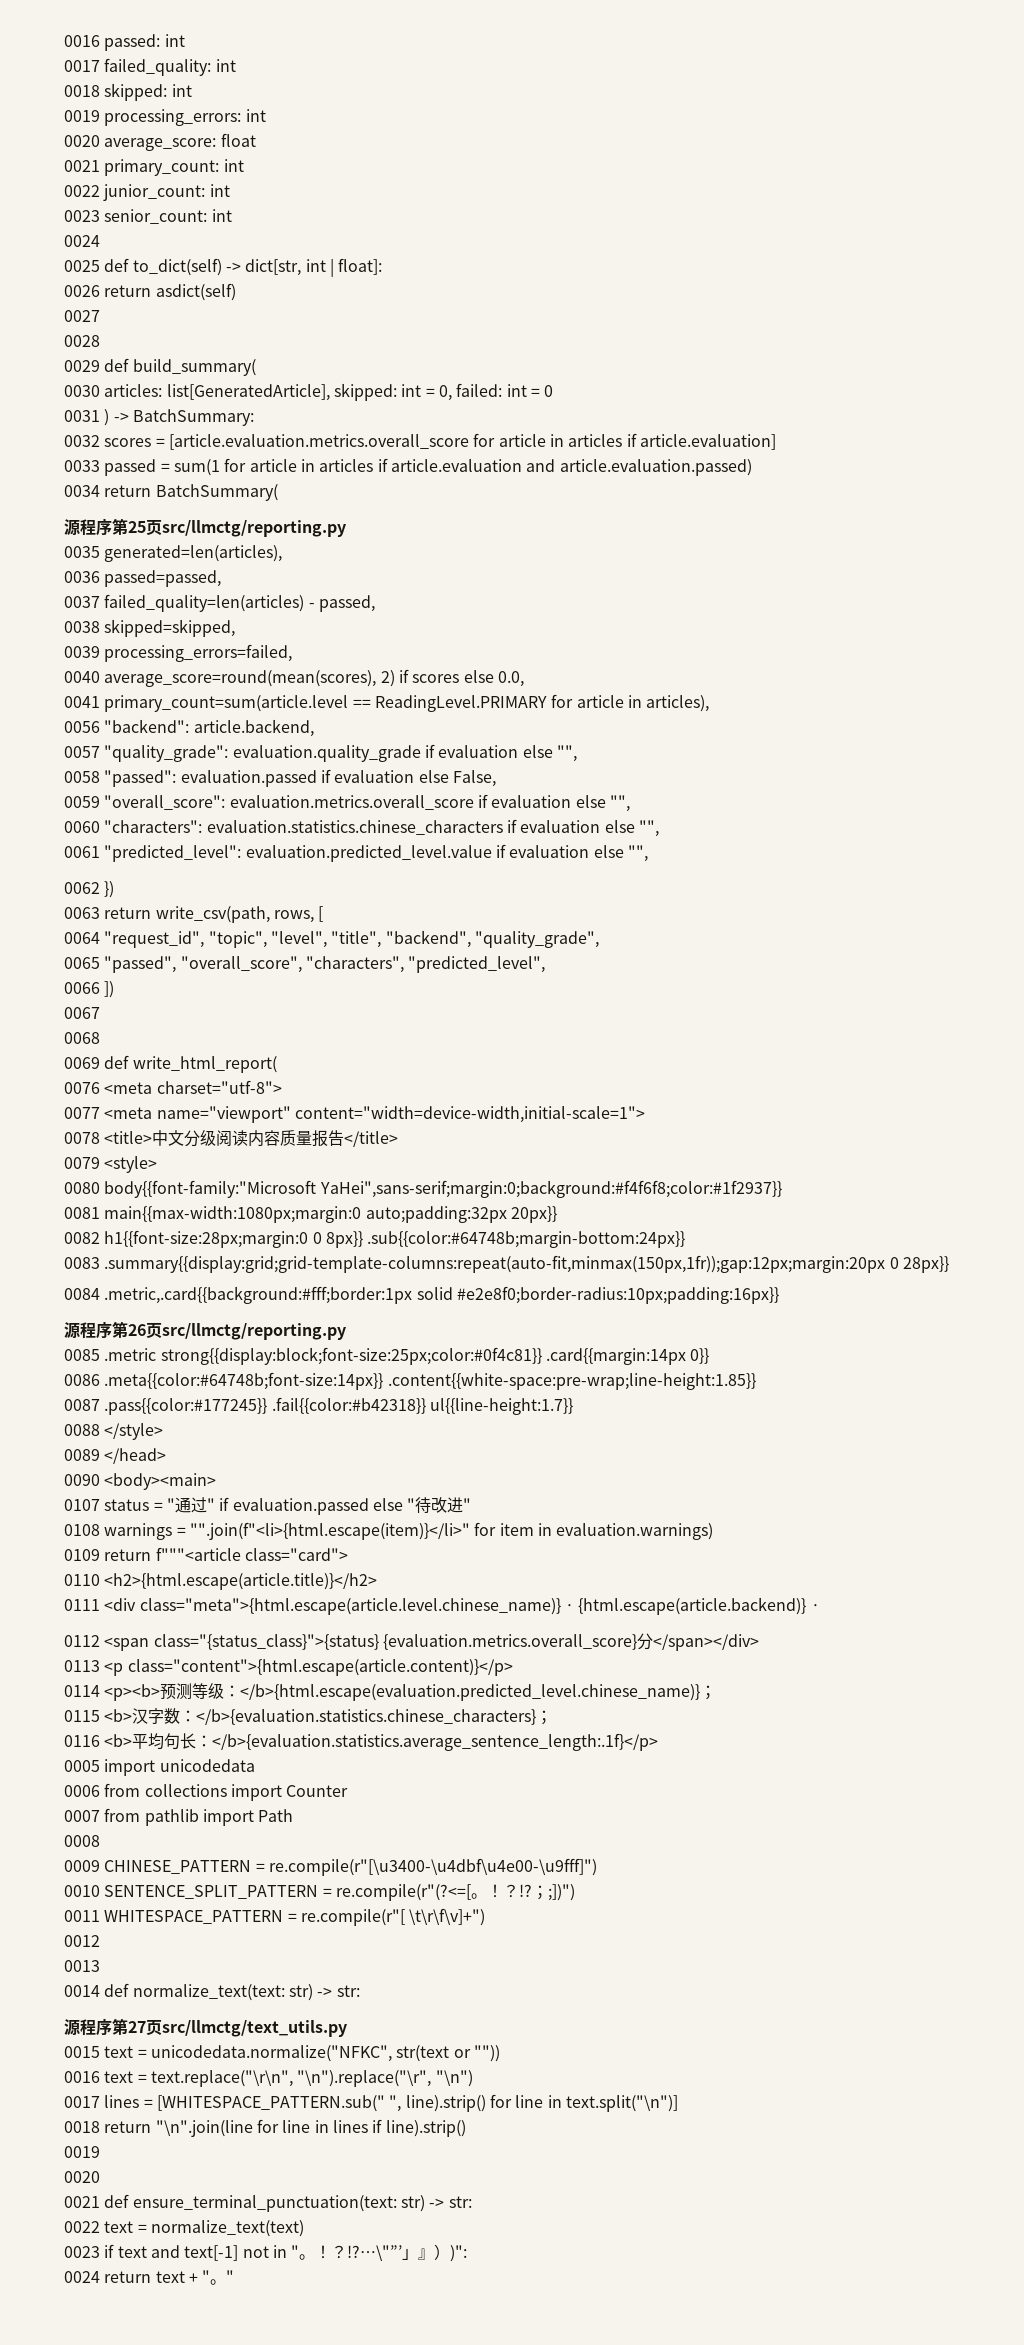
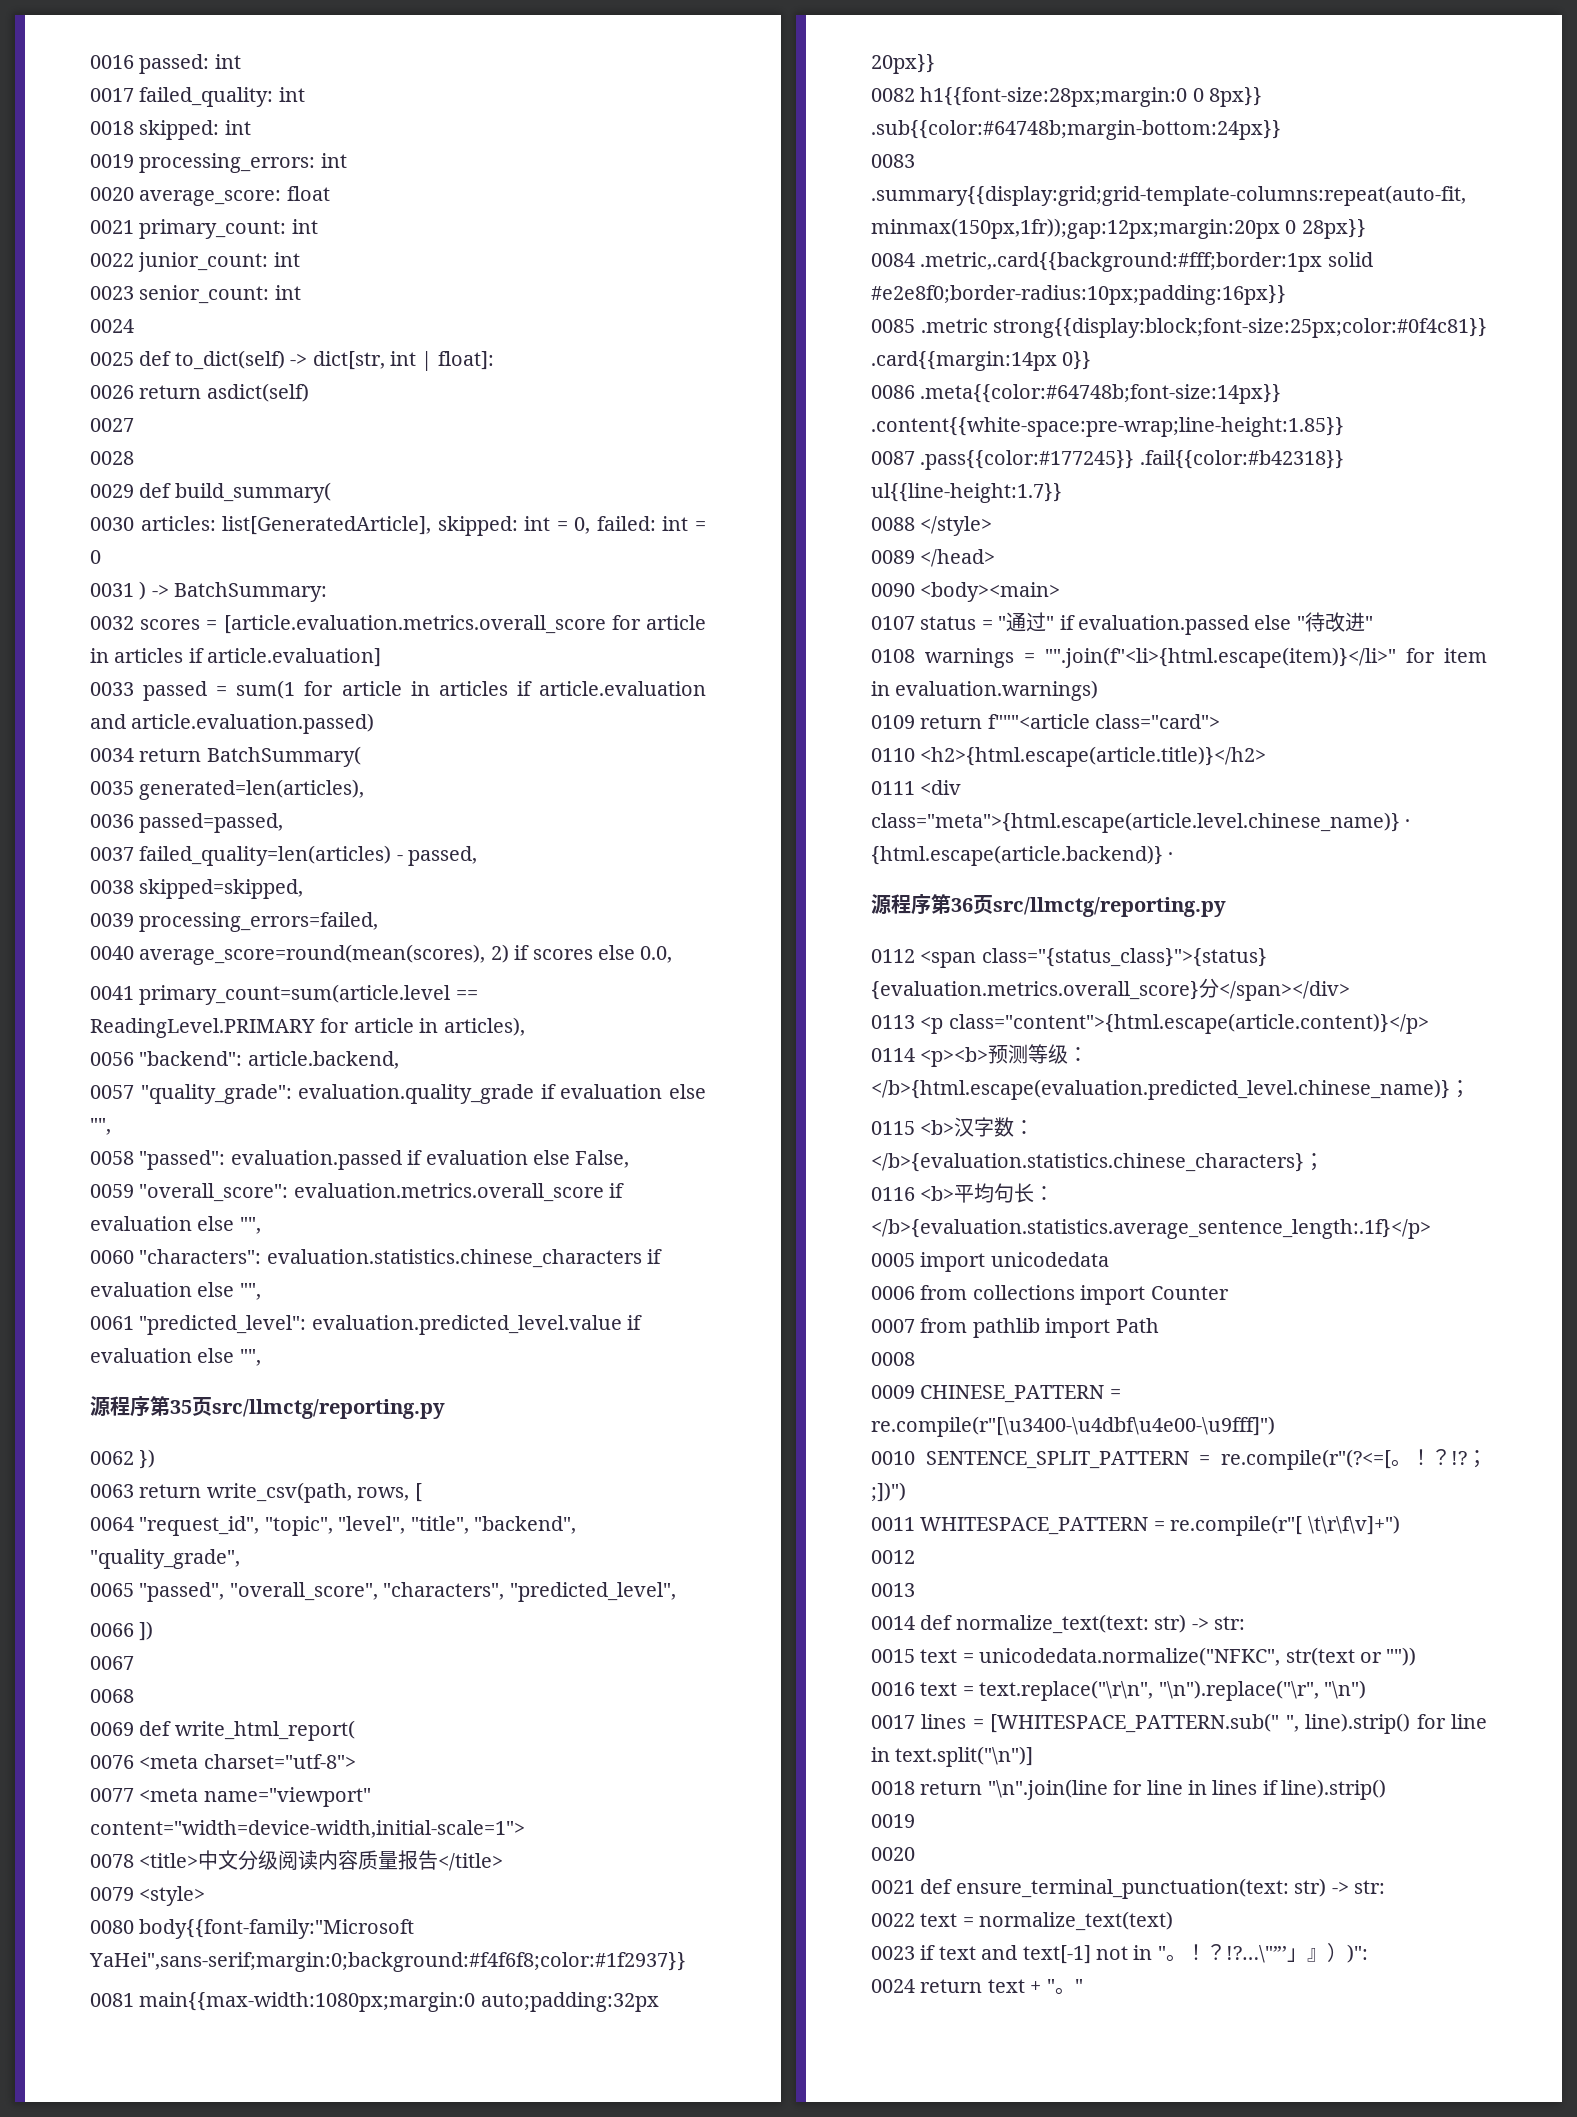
- 源程序第25页src/llmctg/reporting.py
+ 源程序第35页src/llmctg/reporting.py
- 源程序第26页src/llmctg/reporting.py
+ 源程序第36页src/llmctg/reporting.py
- 源程序第27页src/llmctg/text_utils.py

